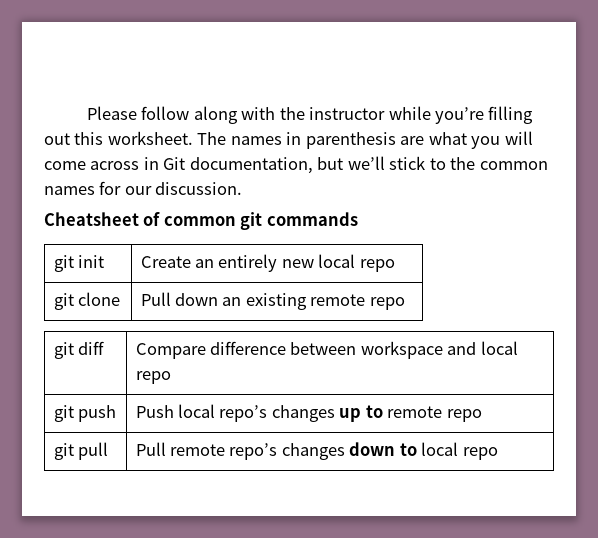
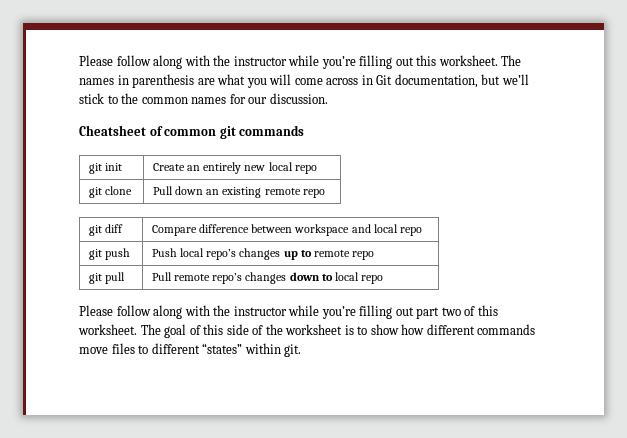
+ Please follow along with the instructor while you’re filling out part two of this worksheet. The goal of this side of the worksheet is to show how different commands move files to different “states” within git.

